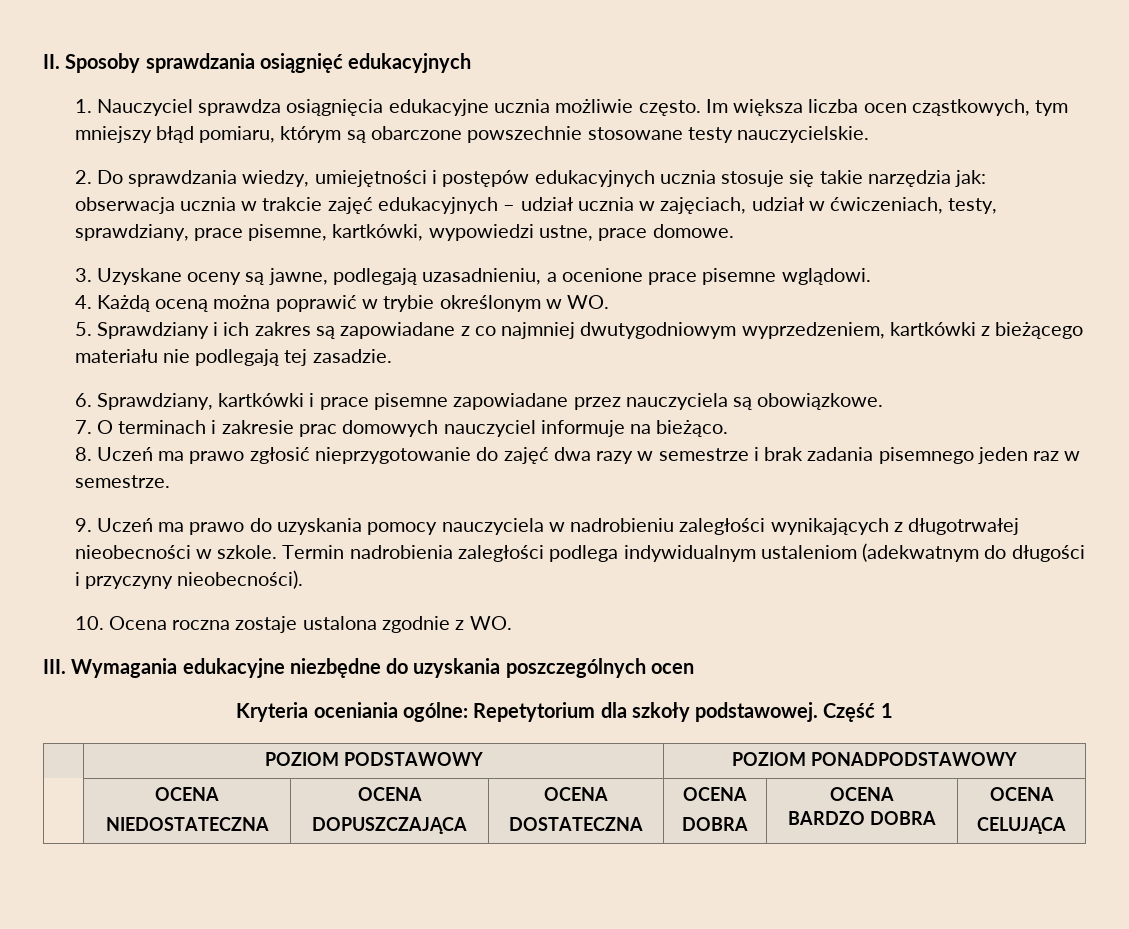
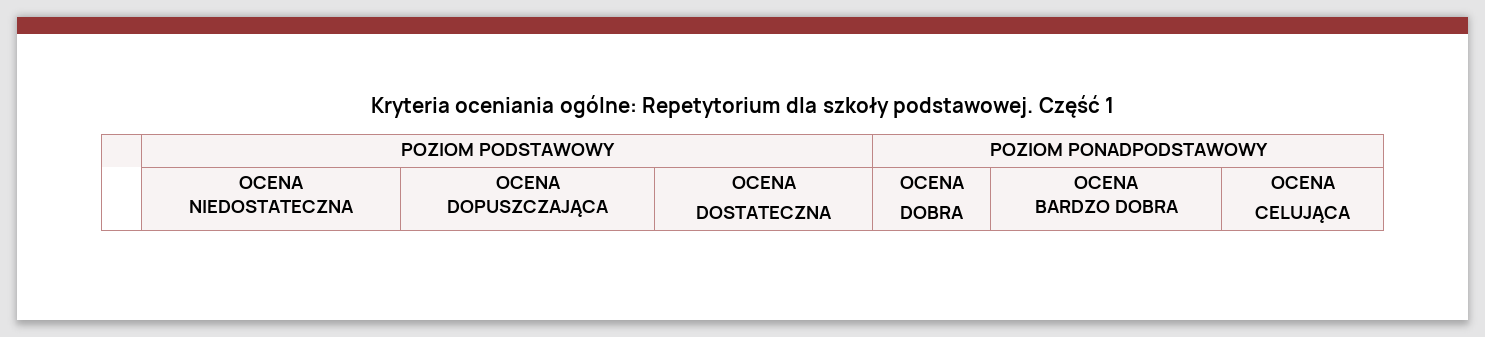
- II. Sposoby sprawdzania osiągnięć edukacyjnych
- 1. Nauczyciel sprawdza osiągnięcia edukacyjne ucznia możliwie często. Im większa liczba ocen cząstkowych, tym mniejszy błąd pomiaru, którym są obarczone powszechnie stosowane testy nauczycielskie.
- 2. Do sprawdzania wiedzy, umiejętności i postępów edukacyjnych ucznia stosuje się takie narzędzia jak: obserwacja ucznia w trakcie zajęć edukacyjnych – udział ucznia w zajęciach, udział w ćwiczeniach, testy, sprawdziany, prace pisemne, kartkówki, wypowiedzi ustne, prace domowe.
- 3. Uzyskane oceny są jawne, podlegają uzasadnieniu, a ocenione prace pisemne wglądowi.
- 4. Każdą oceną można poprawić w trybie określonym w WO.
- 5. Sprawdziany i ich zakres są zapowiadane z co najmniej dwutygodniowym wyprzedzeniem, kartkówki z bieżącego materiału nie podlegają tej zasadzie.
- 6. Sprawdziany, kartkówki i prace pisemne zapowiadane przez nauczyciela są obowiązkowe.
- 7. O terminach i zakresie prac domowych nauczyciel informuje na bieżąco.
- 8. Uczeń ma prawo zgłosić nieprzygotowanie do zajęć dwa razy w semestrze i brak zadania pisemnego jeden raz w semestrze.
- 9. Uczeń ma prawo do uzyskania pomocy nauczyciela w nadrobieniu zaległości wynikających z długotrwałej nieobecności w szkole. Termin nadrobienia zaległości podlega indywidualnym ustaleniom (adekwatnym do długości i przyczyny nieobecności).
- 10. Ocena roczna zostaje ustalona zgodnie z WO.
- III. Wymagania edukacyjne niezbędne do uzyskania poszczególnych ocen

